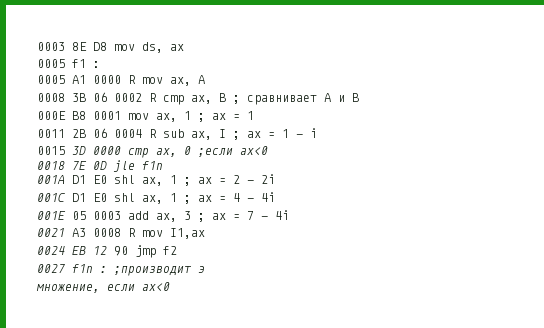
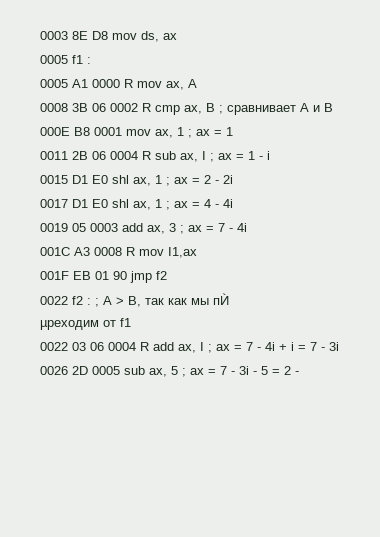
- 0015 3D 0000 cmp ax, 0 ;если ax<0
- 0018 7E 0D jle f1n
- 001A D1 E0 shl ax, 1 ; ax = 2 - 2i
+ 0015 D1 E0 shl ax, 1 ; ax = 2 - 2i
- 001C D1 E0 shl ax, 1 ; ax = 4 - 4i
+ 0017 D1 E0 shl ax, 1 ; ax = 4 - 4i
- 001E 05 0003 add ax, 3 ; ax = 7 - 4i
+ 0019 05 0003 add ax, 3 ; ax = 7 - 4i
- 0021 A3 0008 R mov I1,ax
+ 001C A3 0008 R mov I1,ax
- 0024 EB 12 90 jmp f2
+ 001F EB 01 90 jmp f2
- 0027 f1n : ;производит э
- множение, eсли ax<0
+ 0022 f2 : ; A > B, так как мы пЍ
+ µреходим от f1
+ 0022 03 06 0004 R add ax, I ; ax = 7 - 4i + i = 7 - 3i
+ 0026 2D 0005 sub ax, 5 ; ax = 7 - 3i - 5 = 2 -

